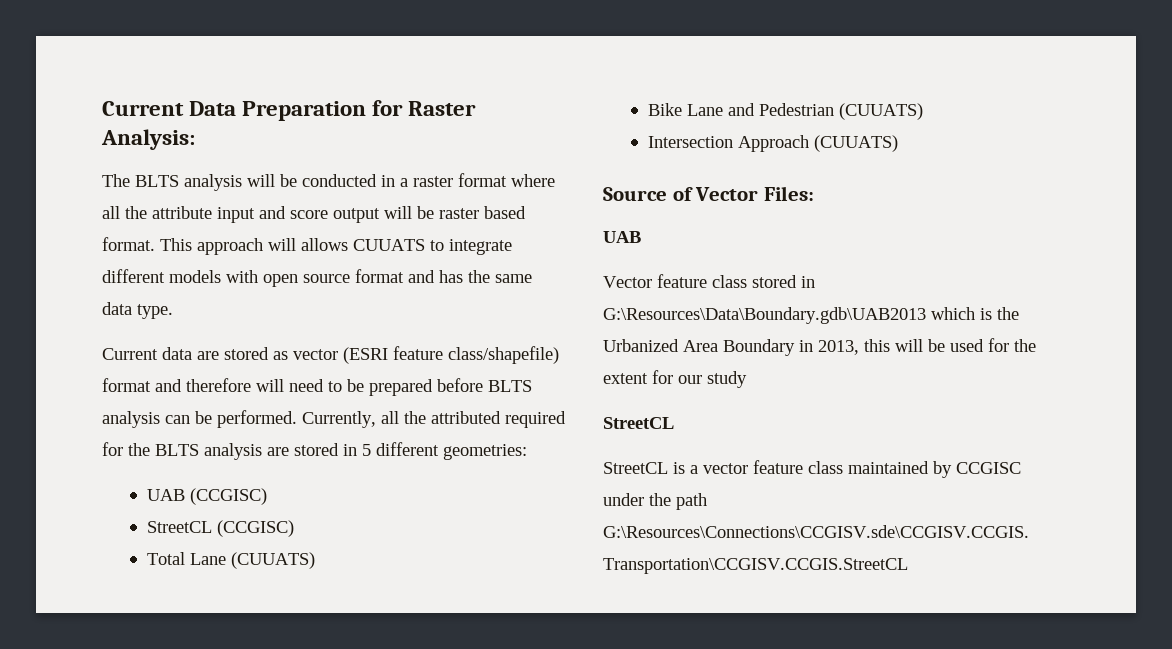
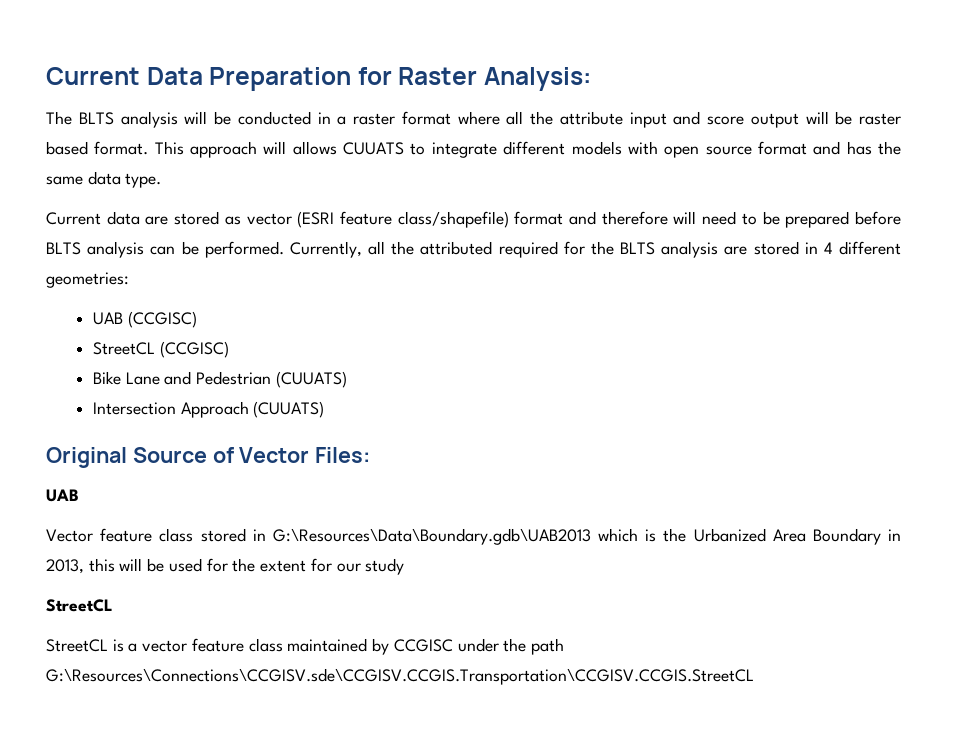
- Currently, all the attributed required for the BLTS analysis are stored in 5 different geometries:
+ Currently, all the attributed required for the BLTS analysis are stored in 4 different geometries:
- Total Lane (CUUATS)
- Source of Vector Files:
+ Original Source of Vector Files:

